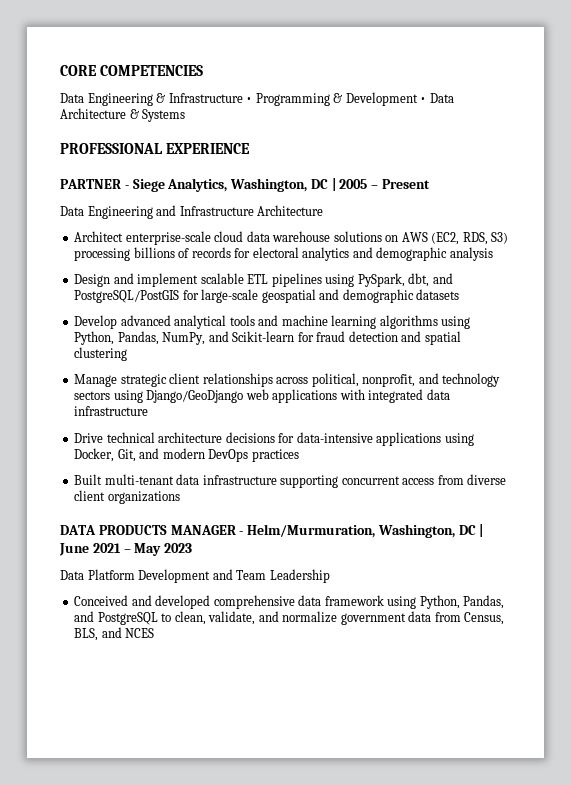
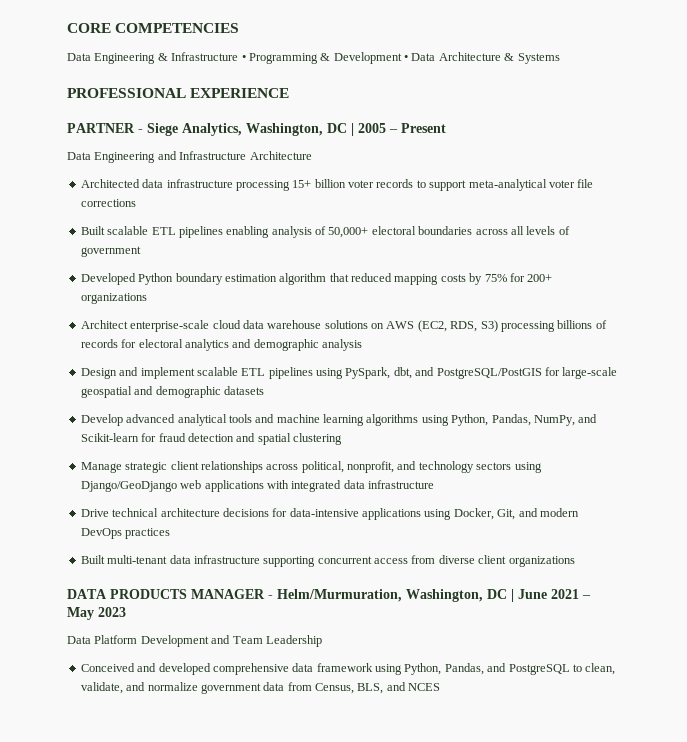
+ Architected data infrastructure processing 15+ billion voter records to support meta-analytical voter file corrections
+ Built scalable ETL pipelines enabling analysis of 50,000+ electoral boundaries across all levels of government
+ Developed Python boundary estimation algorithm that reduced mapping costs by 75% for 200+ organizations

